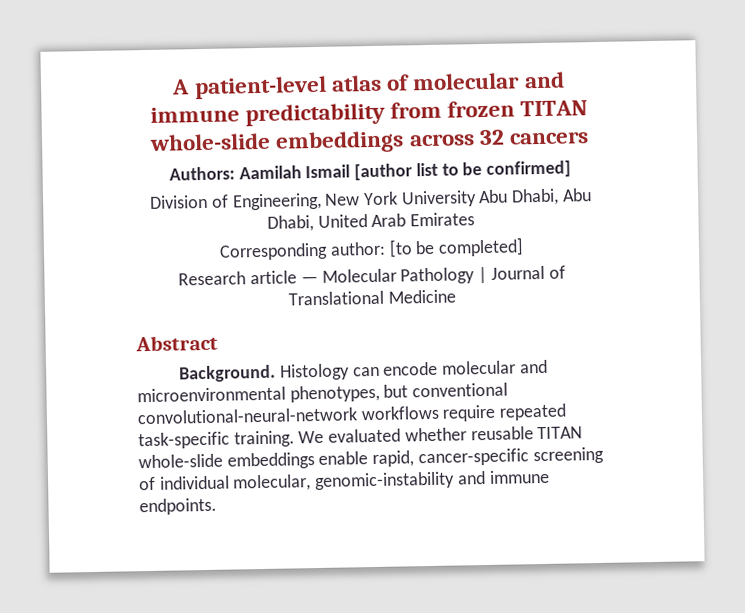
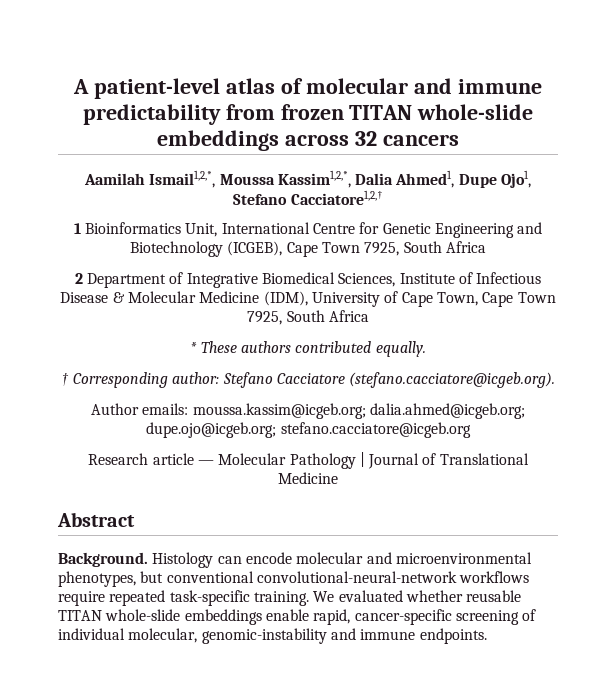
- Authors: Aamilah Ismail [author list to be confirmed]
- Division of Engineering, New York University Abu Dhabi, Abu Dhabi, United Arab Emirates
- Corresponding author: [to be completed]
+ Aamilah Ismail1,2,*, Moussa Kassim1,2,*, Dalia Ahmed1, Dupe Ojo1, Stefano Cacciatore1,2,†
+ 1 Bioinformatics Unit, International Centre for Genetic Engineering and Biotechnology (ICGEB), Cape Town 7925, South Africa
+ 2 Department of Integrative Biomedical Sciences, Institute of Infectious Disease & Molecular Medicine (IDM), University of Cape Town, Cape Town 7925, South Africa
+ * These authors contributed equally.
+ † Corresponding author: Stefano Cacciatore (stefano.cacciatore@icgeb.org).
+ Author emails: moussa.kassim@icgeb.org; dalia.ahmed@icgeb.org; dupe.ojo@icgeb.org; stefano.cacciatore@icgeb.org

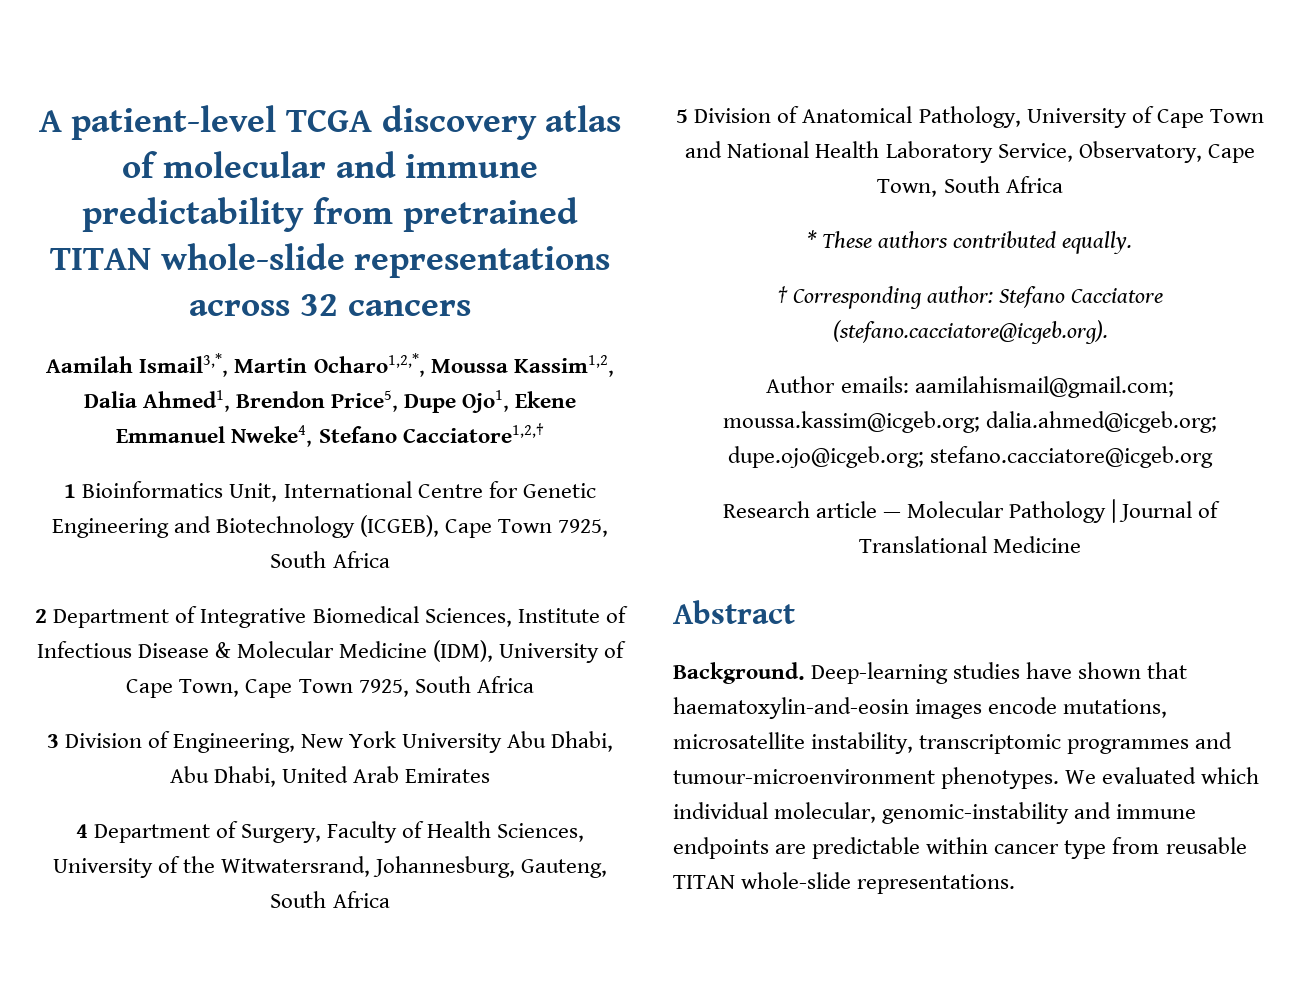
- A patient-level atlas of molecular and immune predictability from frozen TITAN whole-slide embeddings across 32 cancers
+ A patient-level TCGA discovery atlas of molecular and immune predictability from pretrained TITAN whole-slide representations across 32 cancers
- Aamilah Ismail1,2,*, Moussa Kassim1,2,*, Dalia Ahmed1, Dupe Ojo1, Stefano Cacciatore1,2,†
+ Aamilah Ismail3,*, Martin Ocharo1,2,*, Moussa Kassim1,2, Dalia Ahmed1, Brendon Price5, Dupe Ojo1, Ekene Emmanuel Nweke4, Stefano Cacciatore1,2,†
+ 3 Division of Engineering, New York University Abu Dhabi, Abu Dhabi, United Arab Emirates
+ 4 Department of Surgery, Faculty of Health Sciences, University of the Witwatersrand, Johannesburg, Gauteng, South Africa
+ 5 Division of Anatomical Pathology, University of Cape Town and National Health Laboratory Service, Observatory, Cape Town, South Africa
- Author emails: moussa.kassim@icgeb.org; dalia.ahmed@icgeb.org; dupe.ojo@icgeb.org; stefano.cacciatore@icgeb.org
+ Author emails: aamilahismail@gmail.com; moussa.kassim@icgeb.org; dalia.ahmed@icgeb.org; dupe.ojo@icgeb.org; stefano.cacciatore@icgeb.org
- Histology can encode molecular and microenvironmental phenotypes, but conventional convolutional-neural-network workflows require repeated task-specific training. We evaluated whether reusable TITAN whole-slide embeddings enable rapid, cancer-specific screening of individual molecular, genomic-instability and immune endpoints.
+ Deep-learning studies have shown that haematoxylin-and-eosin images encode mutations, microsatellite instability, transcriptomic programmes and tumour-microenvironment phenotypes. We evaluated which individual molecular, genomic-instability and immune endpoints are predictable within cancer type from reusable TITAN whole-slide representations.

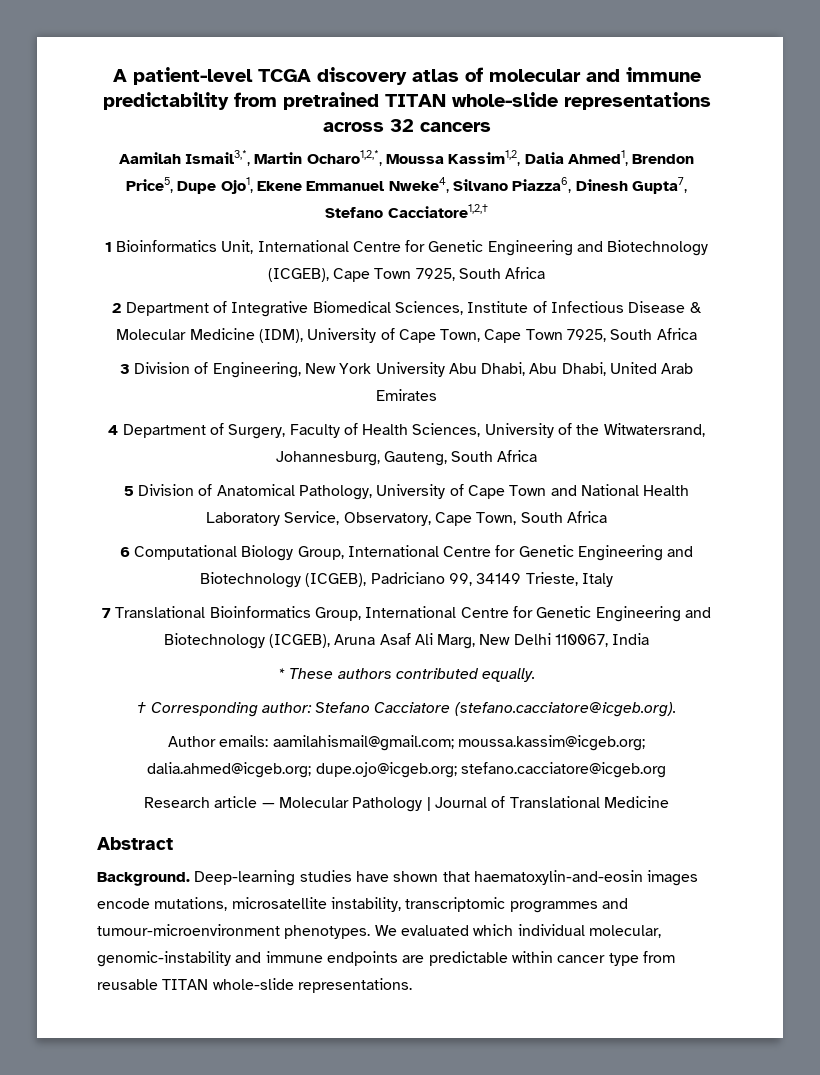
- Aamilah Ismail3,*, Martin Ocharo1,2,*, Moussa Kassim1,2, Dalia Ahmed1, Brendon Price5, Dupe Ojo1, Ekene Emmanuel Nweke4, Stefano Cacciatore1,2,†
+ Aamilah Ismail3,*, Martin Ocharo1,2,*, Moussa Kassim1,2, Dalia Ahmed1, Brendon Price5, Dupe Ojo1, Ekene Emmanuel Nweke4, Silvano Piazza6, Dinesh Gupta7, Stefano Cacciatore1,2,†
+ 6 Computational Biology Group, International Centre for Genetic Engineering and Biotechnology (ICGEB), Padriciano 99, 34149 Trieste, Italy
+ 7 Translational Bioinformatics Group, International Centre for Genetic Engineering and Biotechnology (ICGEB), Aruna Asaf Ali Marg, New Delhi 110067, India

